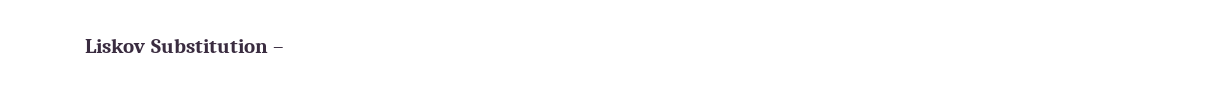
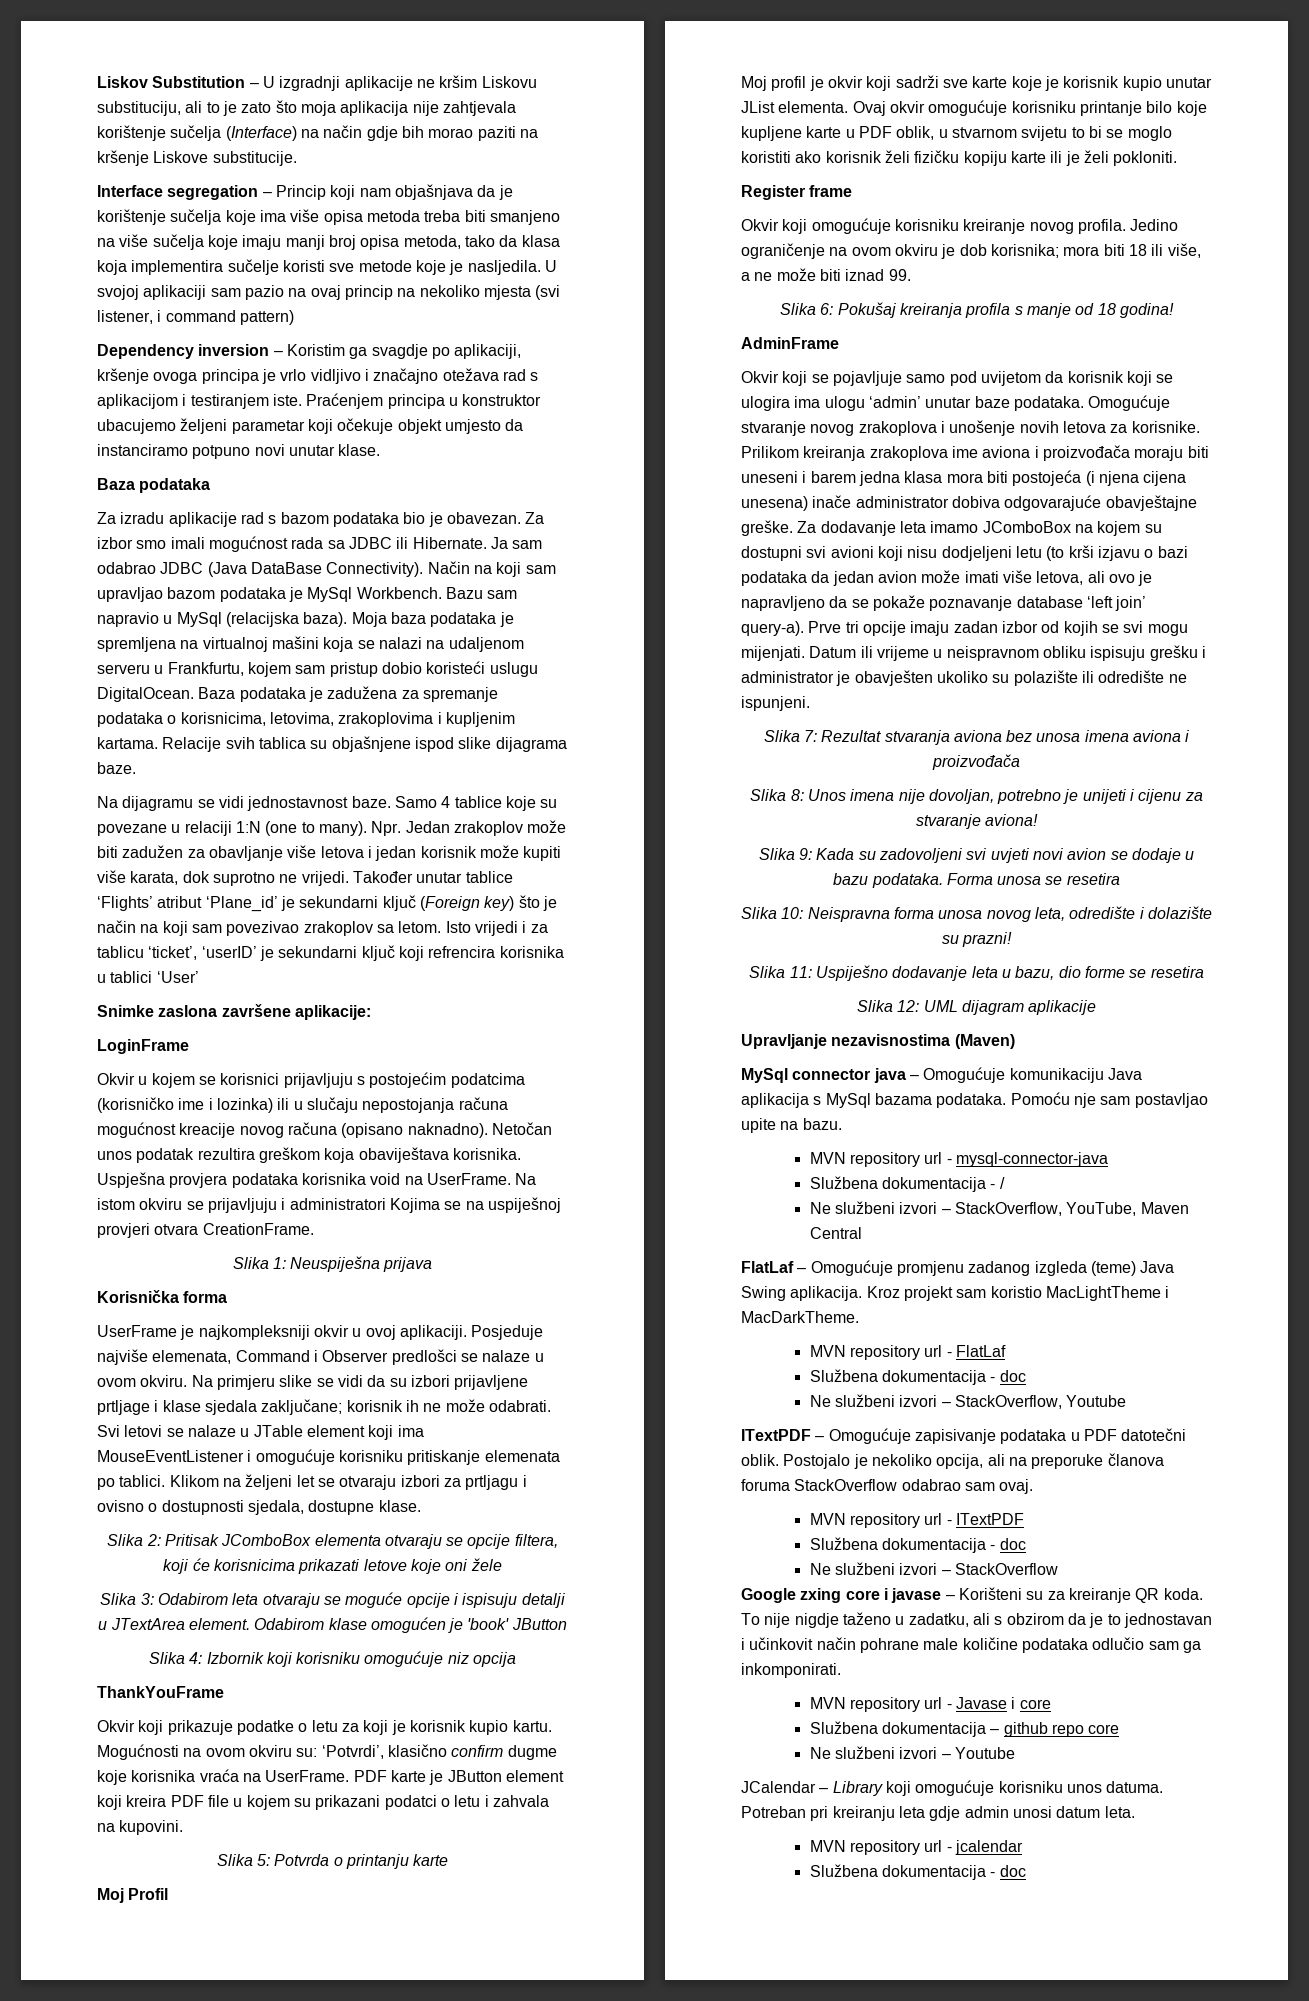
- Liskov Substitution –
+ Liskov Substitution – U izgradnji aplikacije ne kršim Liskovu substituciju, ali to je zato što moja aplikacija nije zahtjevala korištenje sučelja (Interface) na način gdje bih morao paziti na kršenje Liskove substitucije.
+ Interface segregation – Princip koji nam objašnjava da je korištenje sučelja koje ima više opisa metoda treba biti smanjeno na više sučelja koje imaju manji broj opisa metoda, tako da klasa koja implementira sučelje koristi sve metode koje je nasljedila. U svojoj aplikaciji sam pazio na ovaj princip na nekoliko mjesta (svi listener, i command pattern)
+ Dependency inversion – Koristim ga svagdje po aplikaciji, kršenje ovoga principa je vrlo vidljivo i značajno otežava rad s aplikacijom i testiranjem iste. Praćenjem principa u konstruktor ubacujemo željeni parametar koji očekuje objekt umjesto da instanciramo potpuno novi unutar klase.
+ Baza podataka
+ Za izradu aplikacije rad s bazom podataka bio je obavezan. Za izbor smo imali mogućnost rada sa JDBC ili Hibernate. Ja sam odabrao JDBC (Java DataBase Connectivity). Način na koji sam upravljao bazom podataka je MySql Workbench. Bazu sam napravio u MySql (relacijska baza). Moja baza podataka je spremljena na virtualnoj mašini koja se nalazi na udaljenom serveru u Frankfurtu, kojem sam pristup dobio koristeći uslugu DigitalOcean. Baza podataka je zadužena za spremanje podataka o korisnicima, letovima, zrakoplovima i kupljenim kartama. Relacije svih tablica su objašnjene ispod slike dijagrama baze.
+ Na dijagramu se vidi jednostavnost baze. Samo 4 tablice koje su povezane u relaciji 1:N (one to many). Npr. Jedan zrakoplov može biti zadužen za obavljanje više letova i jedan korisnik može kupiti više karata, dok suprotno ne vrijedi. Također unutar tablice ‘Flights’ atribut ‘Plane_id’ je sekundarni ključ (Foreign key) što je način na koji sam povezivao zrakoplov sa letom. Isto vrijedi i za tablicu ‘ticket’, ‘userID’ je sekundarni ključ koji refrencira korisnika u tablici ‘User’
+ Snimke zaslona završene aplikacije:
+ LoginFrame
+ Okvir u kojem se korisnici prijavljuju s postojećim podatcima (korisničko ime i lozinka) ili u slučaju nepostojanja računa mogućnost kreacije novog računa (opisano naknadno). Netočan unos podatak rezultira greškom koja obaviještava korisnika. Uspješna provjera podataka korisnika void na UserFrame. Na istom okviru se prijavljuju i administratori Kojima se na uspiješnoj provjeri otvara CreationFrame.
+ Slika 1: Neuspiješna prijava
+ Korisnička forma
+ UserFrame je najkompleksniji okvir u ovoj aplikaciji. Posjeduje najviše elemenata, Command i Observer predlošci se nalaze u ovom okviru. Na primjeru slike se vidi da su izbori prijavljene prtljage i klase sjedala zaključane; korisnik ih ne može odabrati. Svi letovi se nalaze u JTable element koji ima MouseEventListener i omogućuje korisniku pritiskanje elemenata po tablici. Klikom na željeni let se otvaraju izbori za prtljagu i ovisno o dostupnosti sjedala, dostupne klase.
+ Slika 2: Pritisak JComboBox elementa otvaraju se opcije filtera, koji će korisnicima prikazati letove koje oni žele
+ Slika 3: Odabirom leta otvaraju se moguće opcije i ispisuju detalji u JTextArea element. Odabirom klase omogućen je 'book' JButton
+ Slika 4: Izbornik koji korisniku omogućuje niz opcija
+ ThankYouFrame
+ Okvir koji prikazuje podatke o letu za koji je korisnik kupio kartu. Mogućnosti na ovom okviru su: ‘Potvrdi’, klasično confirm dugme koje korisnika vraća na UserFrame. PDF karte je JButton element koji kreira PDF file u kojem su prikazani podatci o letu i zahvala na kupovini.
+ Slika 5: Potvrda o printanju karte
+ Moj Profil
+ Moj profil je okvir koji sadrži sve karte koje je korisnik kupio unutar JList elementa. Ovaj okvir omogućuje korisniku printanje bilo koje kupljene karte u PDF oblik, u stvarnom svijetu to bi se moglo koristiti ako korisnik želi fizičku kopiju karte ili je želi pokloniti.
+ Register frame
+ Okvir koji omogućuje korisniku kreiranje novog profila. Jedino ograničenje na ovom okviru je dob korisnika; mora biti 18 ili više, a ne može biti iznad 99.
+ Slika 6: Pokušaj kreiranja profila s manje od 18 godina!
+ AdminFrame
+ Okvir koji se pojavljuje samo pod uvijetom da korisnik koji se ulogira ima ulogu ‘admin’ unutar baze podataka. Omogućuje stvaranje novog zrakoplova i unošenje novih letova za korisnike. Prilikom kreiranja zrakoplova ime aviona i proizvođača moraju biti uneseni i barem jedna klasa mora biti postojeća (i njena cijena unesena) inače administrator dobiva odgovarajuće obavještajne greške. Za dodavanje leta imamo JComboBox na kojem su dostupni svi avioni koji nisu dodjeljeni letu (to krši izjavu o bazi podataka da jedan avion može imati više letova, ali ovo je napravljeno da se pokaže poznavanje database ‘left join’ query-a). Prve tri opcije imaju zadan izbor od kojih se svi mogu mijenjati. Datum ili vrijeme u neispravnom obliku ispisuju grešku i administrator je obavješten ukoliko su polazište ili odredište ne ispunjeni.
+ Slika 7: Rezultat stvaranja aviona bez unosa imena aviona i proizvođača
+ Slika 8: Unos imena nije dovoljan, potrebno je unijeti i cijenu za stvaranje aviona!
+ Slika 9: Kada su zadovoljeni svi uvjeti novi avion se dodaje u bazu podataka. Forma unosa se resetira
+ Slika 10: Neispravna forma unosa novog leta, odredište i dolazište su prazni!
+ Slika 11: Uspiješno dodavanje leta u bazu, dio forme se resetira
+ Slika 12: UML dijagram aplikacije
+ Upravljanje nezavisnostima (Maven)
+ MySql connector java – Omogućuje komunikaciju Java aplikacija s MySql bazama podataka. Pomoću nje sam postavljao upite na bazu.
+ MVN repository url - mysql-connector-java
+ Službena dokumentacija - /
+ Ne službeni izvori – StackOverflow, YouTube, Maven Central
+ FlatLaf – Omogućuje promjenu zadanog izgleda (teme) Java Swing aplikacija. Kroz projekt sam koristio MacLightTheme i MacDarkTheme.
+ MVN repository url - FlatLaf
+ Službena dokumentacija - doc
+ Ne službeni izvori – StackOverflow, Youtube
+ ITextPDF – Omogućuje zapisivanje podataka u PDF datotečni oblik. Postojalo je nekoliko opcija, ali na preporuke članova foruma StackOverflow odabrao sam ovaj.
+ MVN repository url - ITextPDF
+ Službena dokumentacija - doc
+ Ne službeni izvori – StackOverflow
+ Google zxing core i javase – Korišteni su za kreiranje QR koda. To nije nigdje taženo u zadatku, ali s obzirom da je to jednostavan i učinkovit način pohrane male količine podataka odlučio sam ga inkomponirati.
+ MVN repository url - Javase i core
+ Službena dokumentacija – github repo core
+ Ne službeni izvori – Youtube
+ JCalendar – Library koji omogućuje korisniku unos datuma. Potreban pri kreiranju leta gdje admin unosi datum leta.
+ MVN repository url - jcalendar
+ Službena dokumentacija - doc

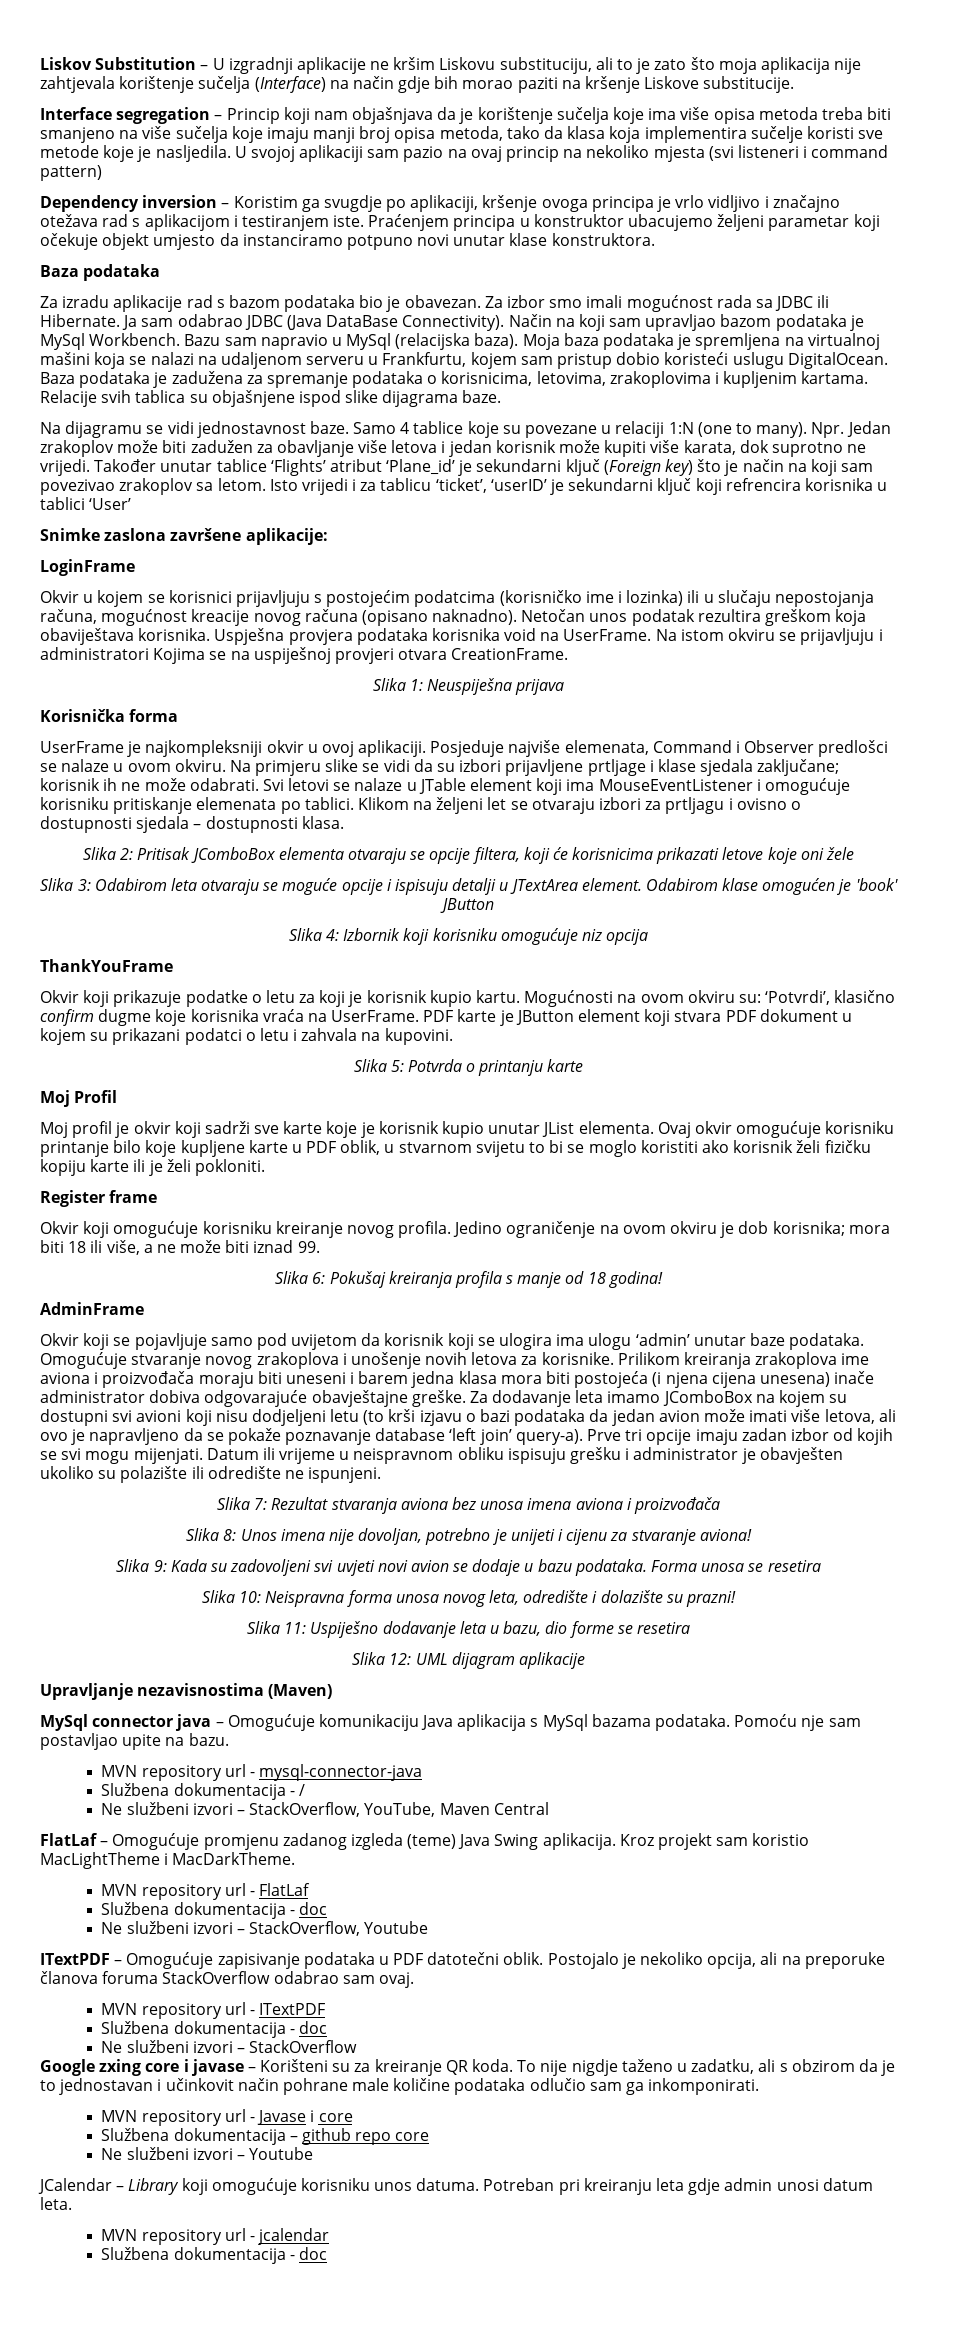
- U svojoj aplikaciji sam pazio na ovaj princip na nekoliko mjesta (svi listener, i command pattern)
+ U svojoj aplikaciji sam pazio na ovaj princip na nekoliko mjesta (svi listeneri i command pattern)
- Dependency inversion – Koristim ga svagdje po aplikaciji, kršenje ovoga principa je vrlo vidljivo i značajno otežava rad s aplikacijom i testiranjem iste.
+ Dependency inversion – Koristim ga svugdje po aplikaciji, kršenje ovoga principa je vrlo vidljivo i značajno otežava rad s aplikacijom i testiranjem iste.
- Praćenjem principa u konstruktor ubacujemo željeni parametar koji očekuje objekt umjesto da instanciramo potpuno novi unutar klase.
+ Praćenjem principa u konstruktor ubacujemo željeni parametar koji očekuje objekt umjesto da instanciramo potpuno novi unutar klase konstruktora.
- Okvir u kojem se korisnici prijavljuju s postojećim podatcima (korisničko ime i lozinka) ili u slučaju nepostojanja računa mogućnost kreacije novog računa (opisano naknadno).
+ Okvir u kojem se korisnici prijavljuju s postojećim podatcima (korisničko ime i lozinka) ili u slučaju nepostojanja računa, mogućnost kreacije novog računa (opisano naknadno).
- Klikom na željeni let se otvaraju izbori za prtljagu i ovisno o dostupnosti sjedala, dostupne klase.
+ Klikom na željeni let se otvaraju izbori za prtljagu i ovisno o dostupnosti sjedala – dostupnosti klasa.
- PDF karte je JButton element koji kreira PDF file u kojem su prikazani podatci o letu i zahvala na kupovini.
+ PDF karte je JButton element koji stvara PDF dokument u kojem su prikazani podatci o letu i zahvala na kupovini.

